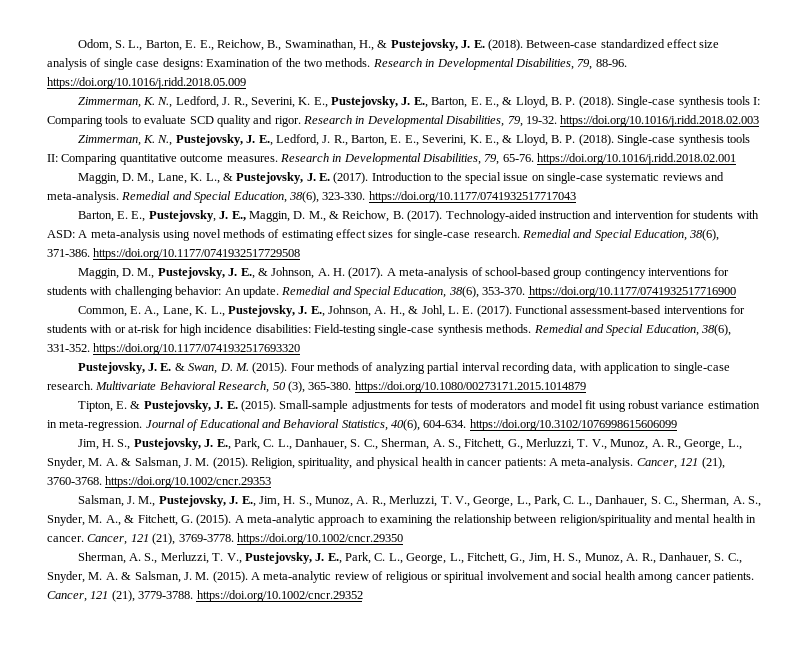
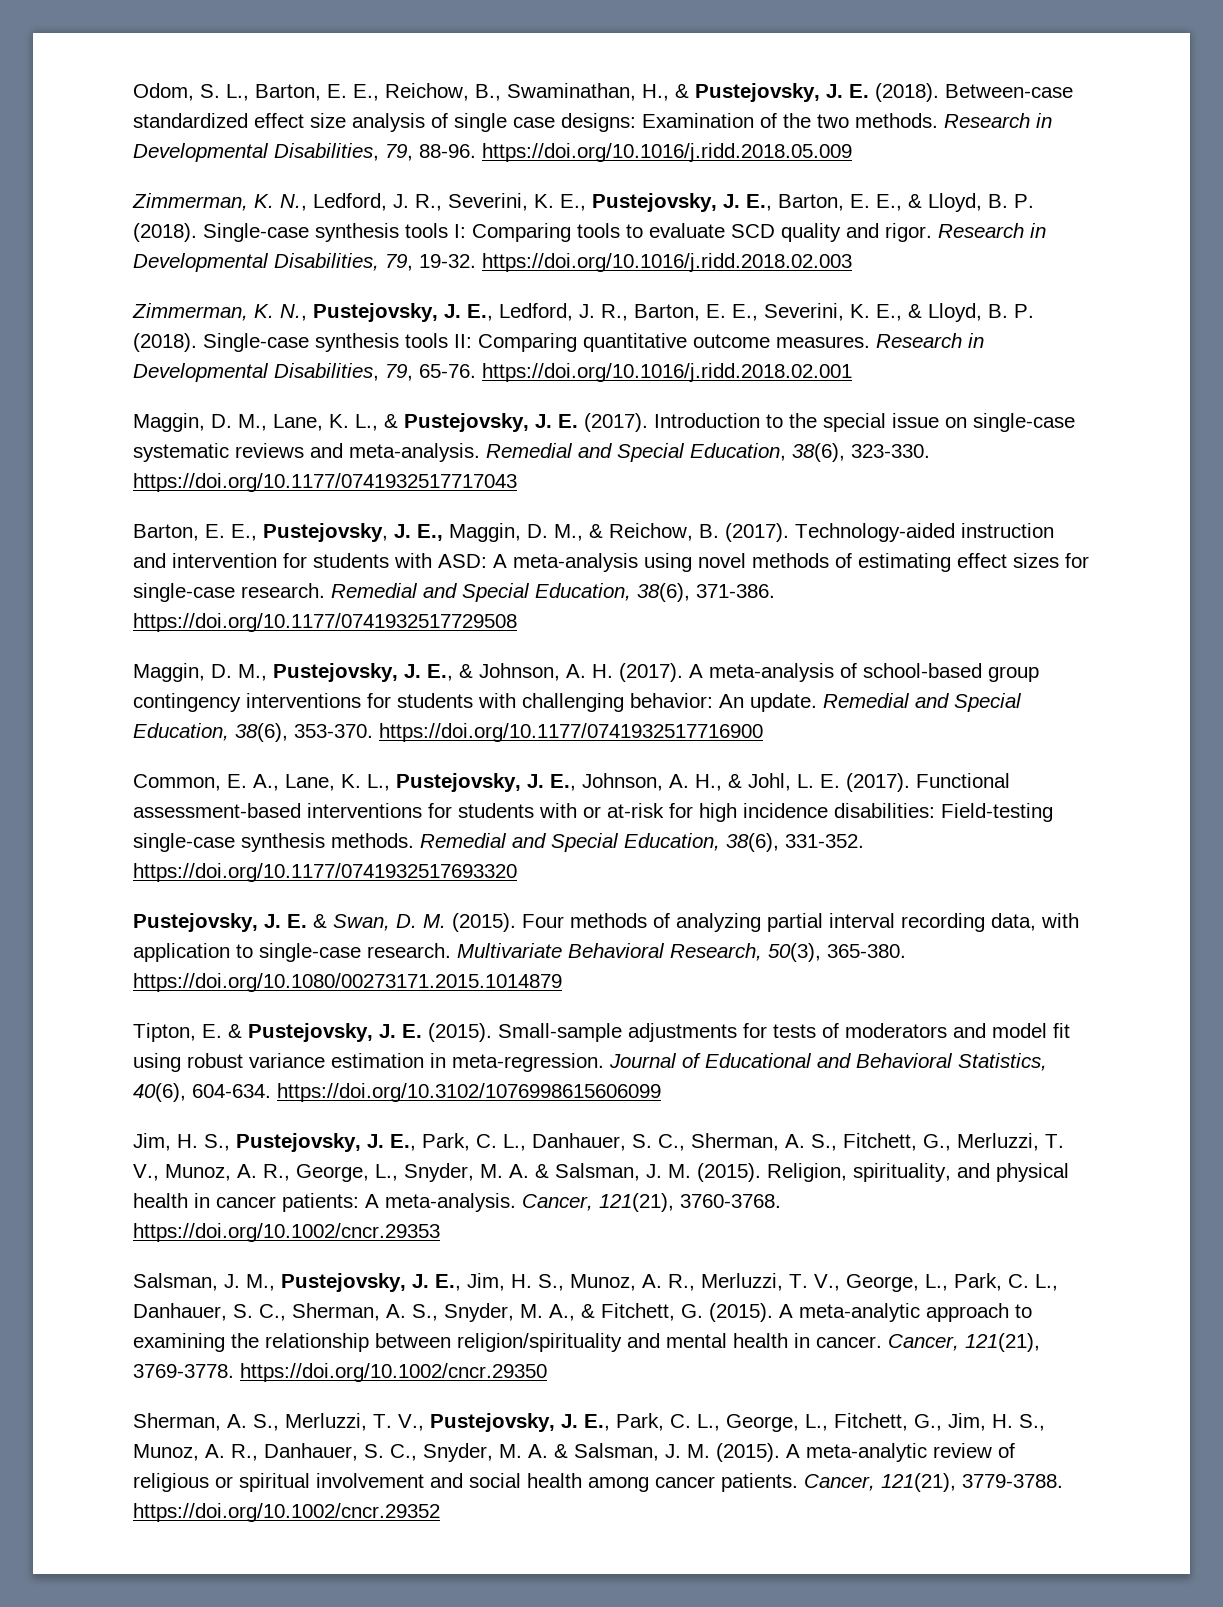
- Multivariate Behavioral Research, 50 (3), 365-380. https://doi.org/10.1080/00273171.2015.1014879
+ Multivariate Behavioral Research, 50(3), 365-380. https://doi.org/10.1080/00273171.2015.1014879
- Cancer, 121 (21), 3760-3768. https://doi.org/10.1002/cncr.29353
+ Cancer, 121(21), 3760-3768. https://doi.org/10.1002/cncr.29353
- Cancer, 121 (21), 3769-3778. https://doi.org/10.1002/cncr.29350
+ Cancer, 121(21), 3769-3778. https://doi.org/10.1002/cncr.29350
- Cancer, 121 (21), 3779-3788. https://doi.org/10.1002/cncr.29352
+ Cancer, 121(21), 3779-3788. https://doi.org/10.1002/cncr.29352

